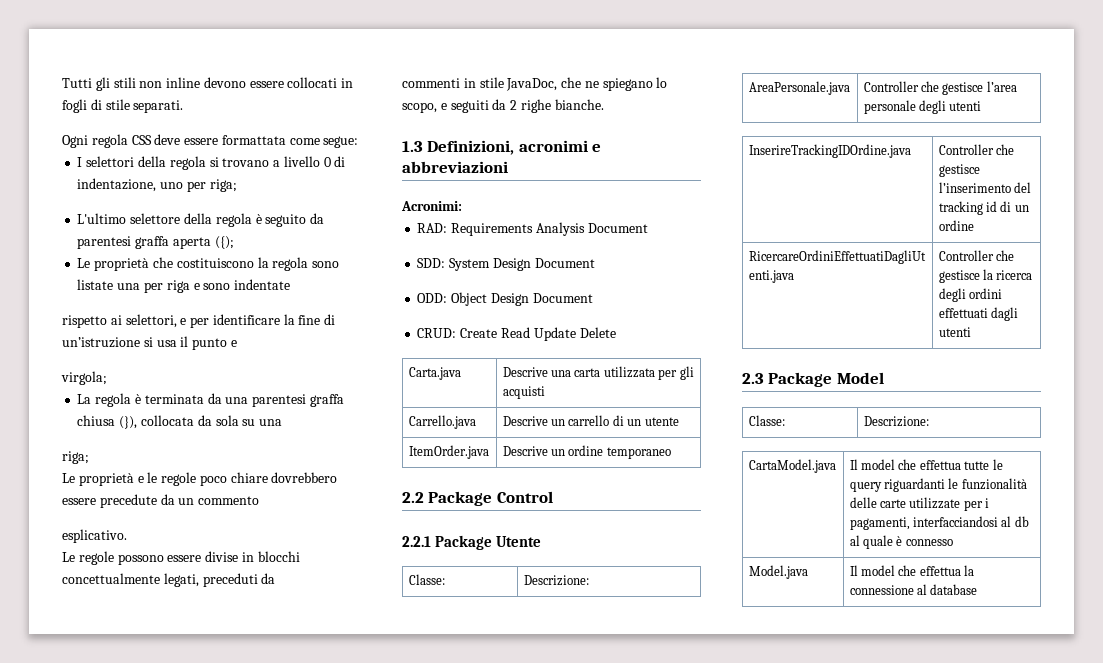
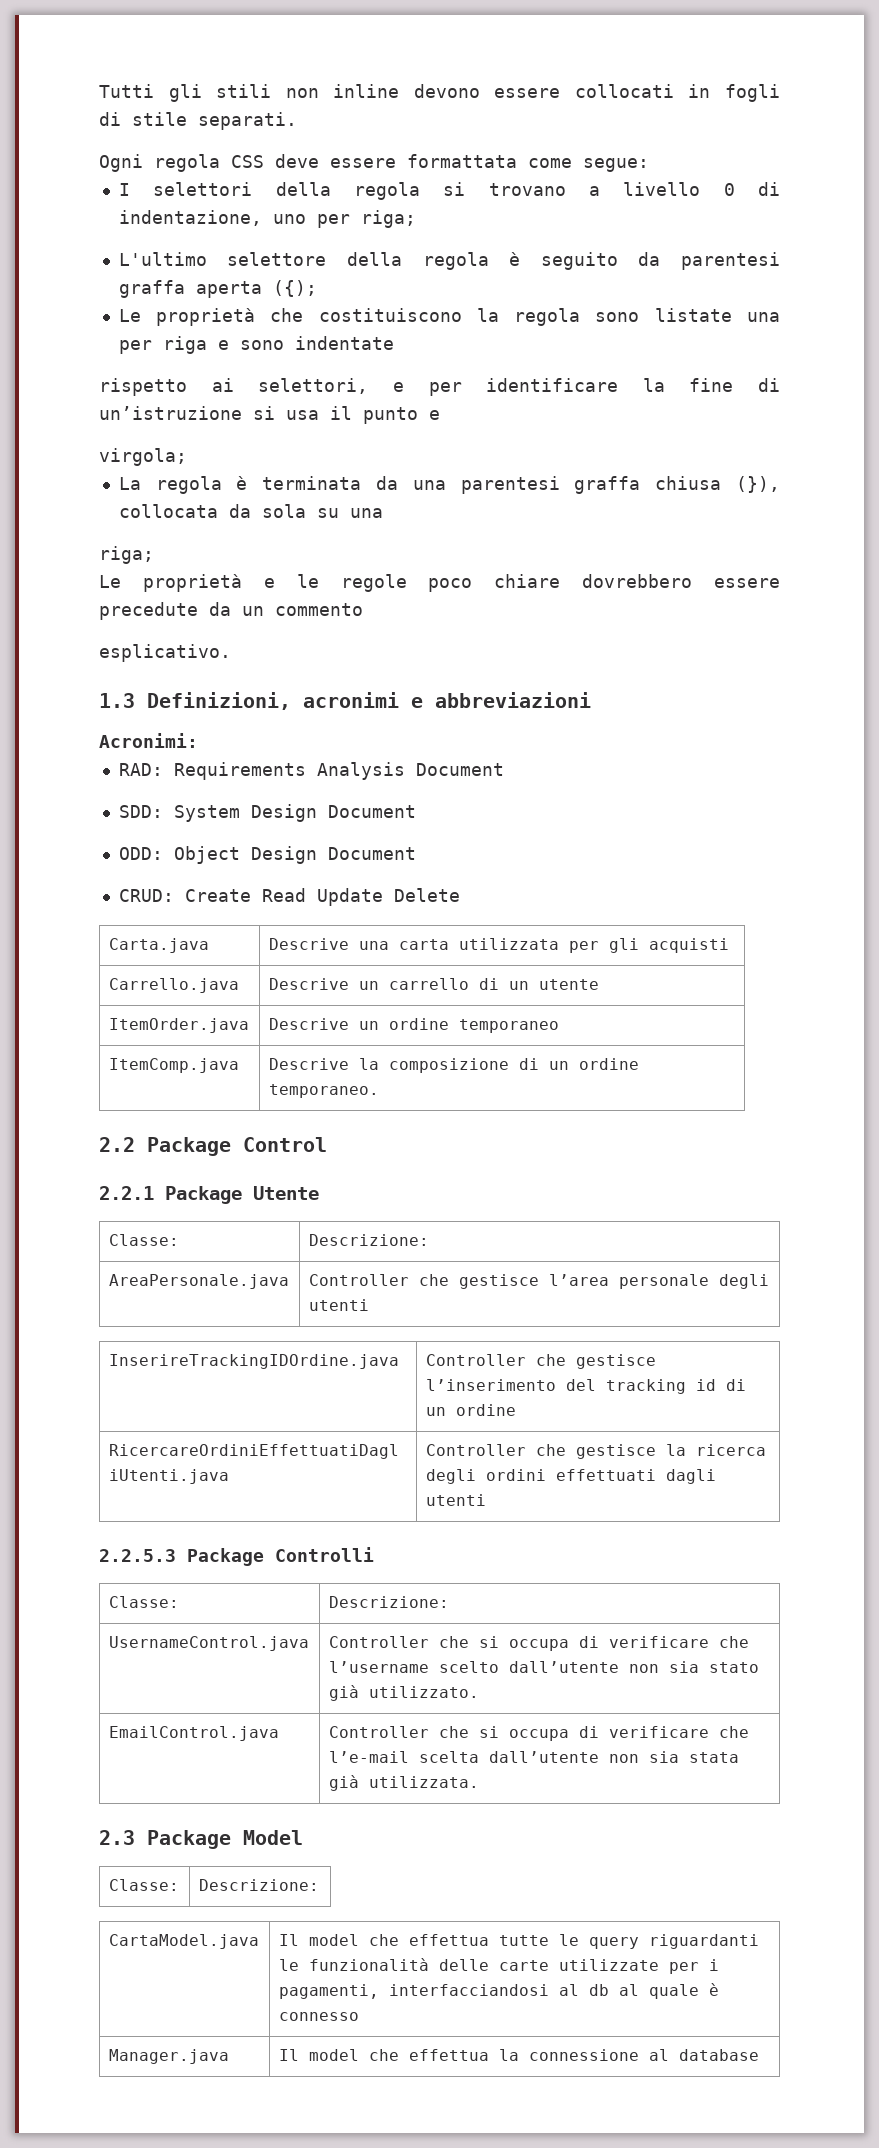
- Le regole possono essere divise in blocchi concettualmente legati, preceduti da
- commenti in stile JavaDoc, che ne spiegano lo scopo, e seguiti da 2 righe bianche.
+ ItemComp.java | Descrive la composizione di un ordine temporaneo.
+ 2.2.5.3 Package Controlli
+ Classe: | Descrizione:
+ UsernameControl.java | Controller che si occupa di verificare che l’username scelto dall’utente non sia stato già utilizzato.
+ EmailControl.java | Controller che si occupa di verificare che l’e-mail scelta dall’utente non sia stata già utilizzata.
- Model.java | Il model che effettua la connessione al database
+ Manager.java | Il model che effettua la connessione al database

